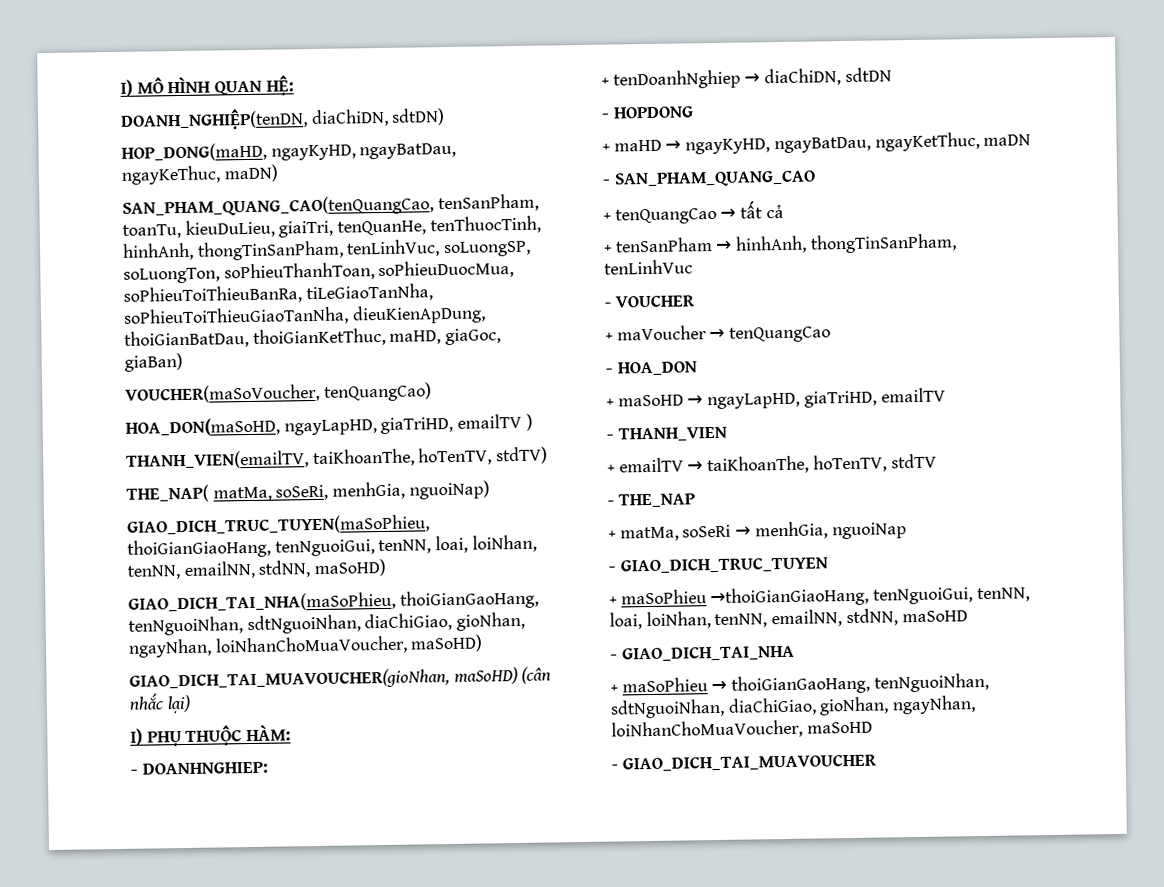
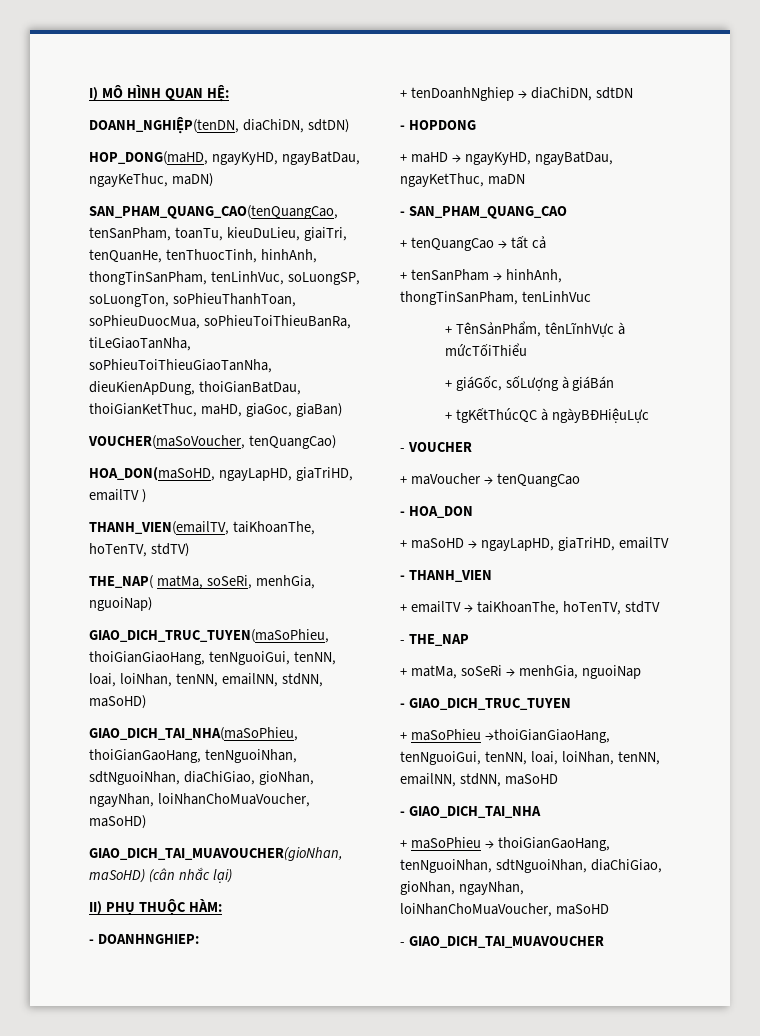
- I) PHỤ THUỘC HÀM:
+ II) PHỤ THUỘC HÀM:
+ + TênSảnPhẩm, tênLĩnhVực à mứcTốiThiểu
+ + giáGốc, sốLượng à giáBán
+ + tgKếtThúcQC à ngàyBĐHiệuLực

